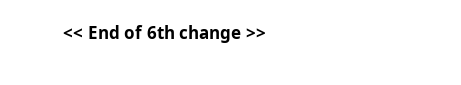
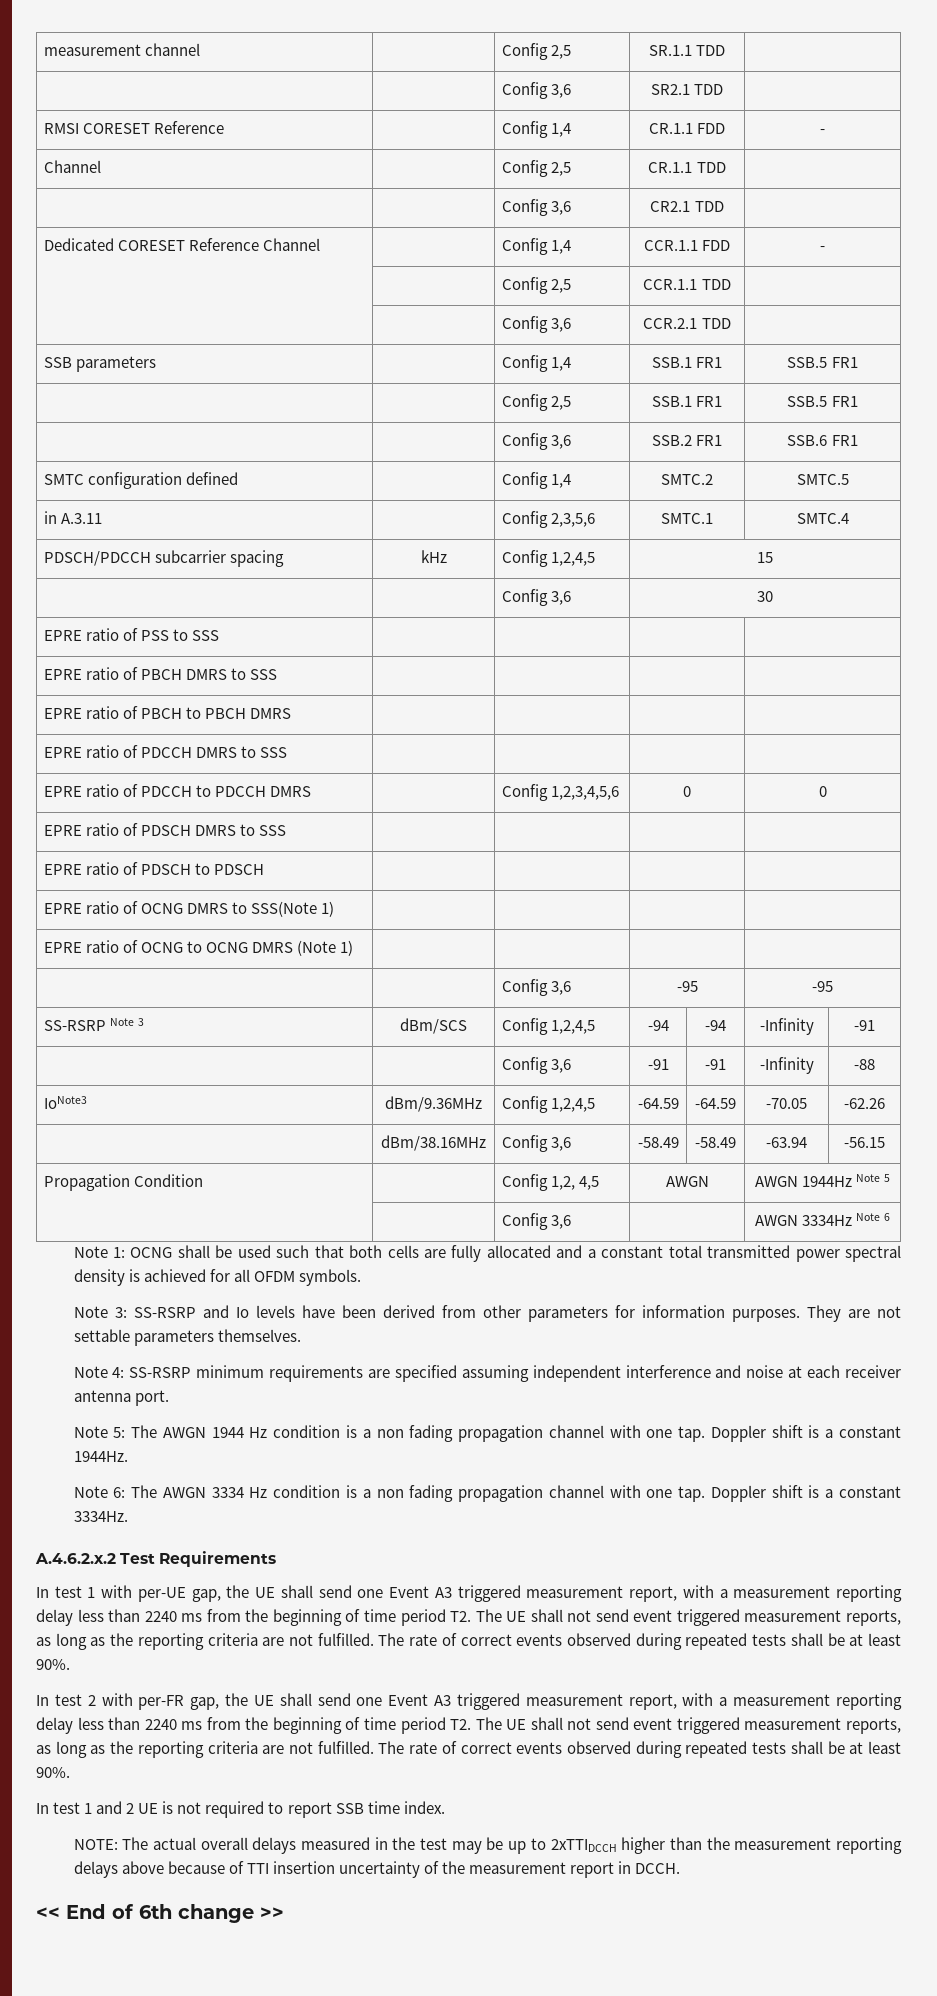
+ measurement channel | | Config 2,5 | SR.1.1 TDD |
+ | | Config 3,6 | SR2.1 TDD |
+ RMSI CORESET Reference | | Config 1,4 | CR.1.1 FDD | -
+ Channel | | Config 2,5 | CR.1.1 TDD |
+ | | Config 3,6 | CR2.1 TDD |
+ Dedicated CORESET Reference Channel | | Config 1,4 | CCR.1.1 FDD | -
+ | | Config 2,5 | CCR.1.1 TDD |
+ | | Config 3,6 | CCR.2.1 TDD |
+ SSB parameters | | Config 1,4 | SSB.1 FR1 | SSB.5 FR1
+ | | Config 2,5 | SSB.1 FR1 | SSB.5 FR1
+ | | Config 3,6 | SSB.2 FR1 | SSB.6 FR1
+ SMTC configuration defined | | Config 1,4 | SMTC.2 | SMTC.5
+ in A.3.11 | | Config 2,3,5,6 | SMTC.1 | SMTC.4
+ PDSCH/PDCCH subcarrier spacing | kHz | Config 1,2,4,5 | 15
+ | | Config 3,6 | 30
+ EPRE ratio of PSS to SSS | | | |
+ EPRE ratio of PBCH DMRS to SSS | | | |
+ EPRE ratio of PBCH to PBCH DMRS | | | |
+ EPRE ratio of PDCCH DMRS to SSS | | | |
+ EPRE ratio of PDCCH to PDCCH DMRS | | Config 1,2,3,4,5,6 | 0 | 0
+ EPRE ratio of PDSCH DMRS to SSS | | | |
+ EPRE ratio of PDSCH to PDSCH | | | |
+ EPRE ratio of OCNG DMRS to SSS(Note 1) | | | |
+ EPRE ratio of OCNG to OCNG DMRS (Note 1) | | | |
+ | | Config 3,6 | -95 | -95
+ SS-RSRP Note 3 | dBm/SCS | Config 1,2,4,5 | -94 | -94 | -Infinity | -91
+ | | Config 3,6 | -91 | -91 | -Infinity | -88
+ IoNote3 | dBm/9.36MHz | Config 1,2,4,5 | -64.59 | -64.59 | -70.05 | -62.26
+ | dBm/38.16MHz | Config 3,6 | -58.49 | -58.49 | -63.94 | -56.15
+ Propagation Condition | | Config 1,2, 4,5 | AWGN | AWGN 1944Hz Note 5
+ | | Config 3,6 | | AWGN 3334Hz Note 6
+ Note 1: OCNG shall be used such that both cells are fully allocated and a constant total transmitted power spectral density is achieved for all OFDM symbols.
+ Note 3: SS-RSRP and Io levels have been derived from other parameters for information purposes. They are not settable parameters themselves.
+ Note 4: SS-RSRP minimum requirements are specified assuming independent interference and noise at each receiver antenna port.
+ Note 5: The AWGN 1944 Hz condition is a non fading propagation channel with one tap. Doppler shift is a constant 1944Hz.
+ Note 6: The AWGN 3334 Hz condition is a non fading propagation channel with one tap. Doppler shift is a constant 3334Hz.
+ A.4.6.2.x.2 Test Requirements
+ In test 1 with per-UE gap, the UE shall send one Event A3 triggered measurement report, with a measurement reporting delay less than 2240 ms from the beginning of time period T2. The UE shall not send event triggered measurement reports, as long as the reporting criteria are not fulfilled. The rate of correct events observed during repeated tests shall be at least 90%.
+ In test 2 with per-FR gap, the UE shall send one Event A3 triggered measurement report, with a measurement reporting delay less than 2240 ms from the beginning of time period T2. The UE shall not send event triggered measurement reports, as long as the reporting criteria are not fulfilled. The rate of correct events observed during repeated tests shall be at least 90%.
+ In test 1 and 2 UE is not required to report SSB time index.
+ NOTE: The actual overall delays measured in the test may be up to 2xTTIDCCH higher than the measurement reporting delays above because of TTI insertion uncertainty of the measurement report in DCCH.

